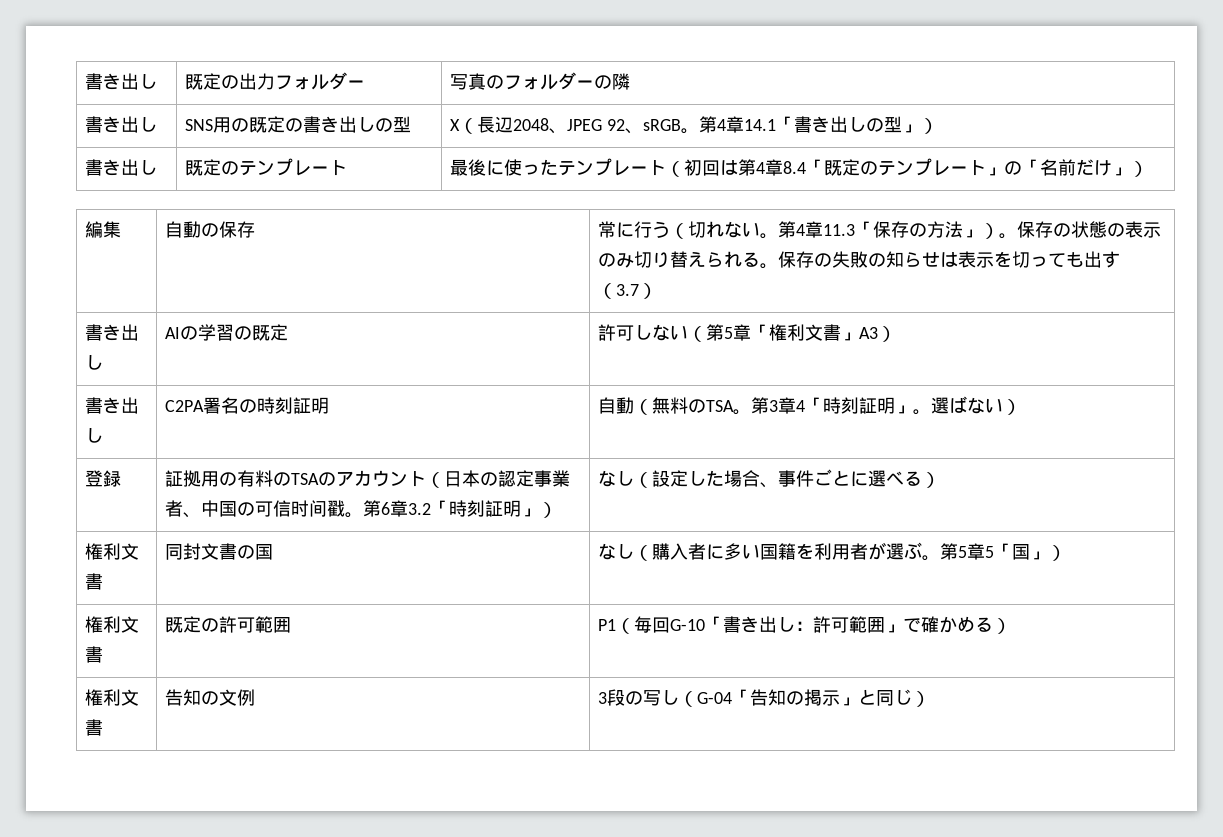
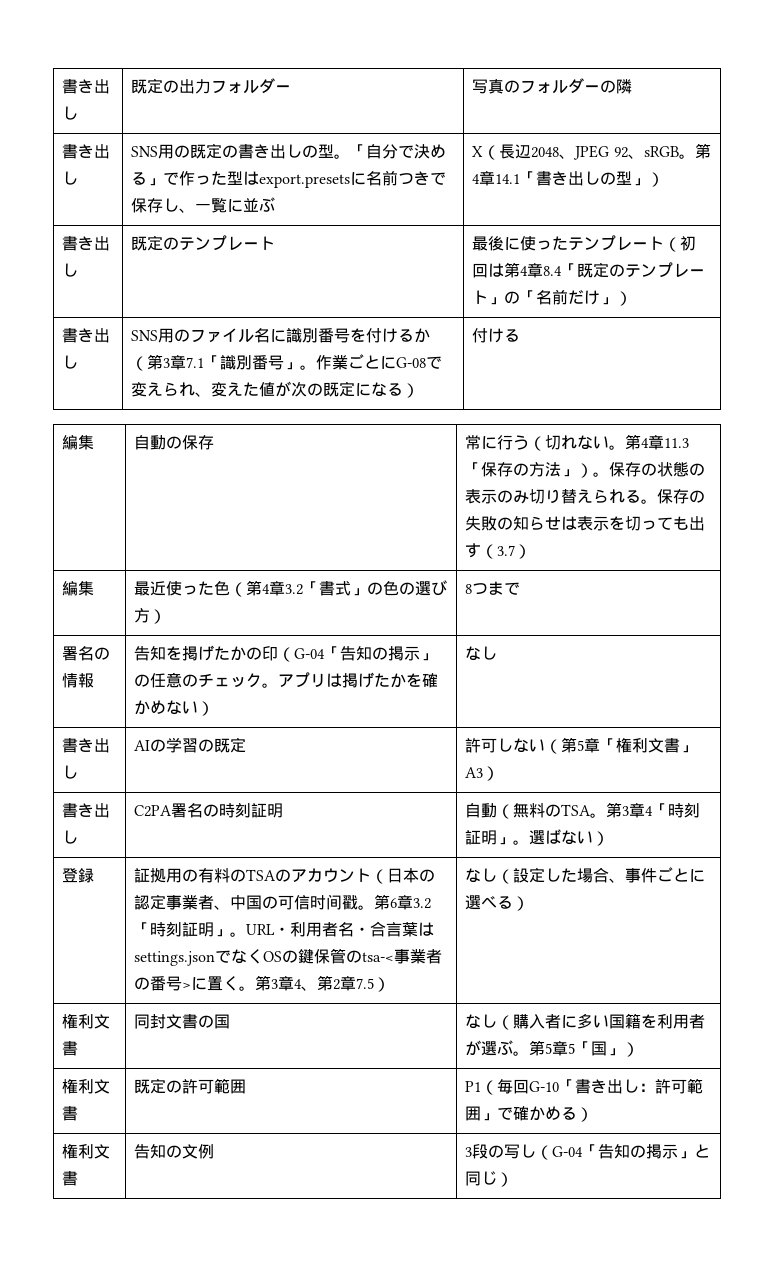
- 書き出し | SNS用の既定の書き出しの型 | X（長辺2048、JPEG 92、sRGB。第4章14.1「書き出しの型」）
+ 書き出し | SNS用の既定の書き出しの型。「自分で決める」で作った型はexport.presetsに名前つきで保存し、一覧に並ぶ | X（長辺2048、JPEG 92、sRGB。第4章14.1「書き出しの型」）
+ 書き出し | SNS用のファイル名に識別番号を付けるか（第3章7.1「識別番号」。作業ごとにG-08で変えられ、変えた値が次の既定になる） | 付ける
+ 編集 | 最近使った色（第4章3.2「書式」の色の選び方） | 8つまで
+ 署名の情報 | 告知を掲げたかの印（G-04「告知の掲示」の任意のチェック。アプリは掲げたかを確かめない） | なし
- 第6章3.2「時刻証明」）
+ 第6章3.2「時刻証明」。URL・利用者名・合言葉はsettings.jsonでなくOSの鍵保管のtsa-<事業者の番号>に置く。第3章4、第2章7.5）

